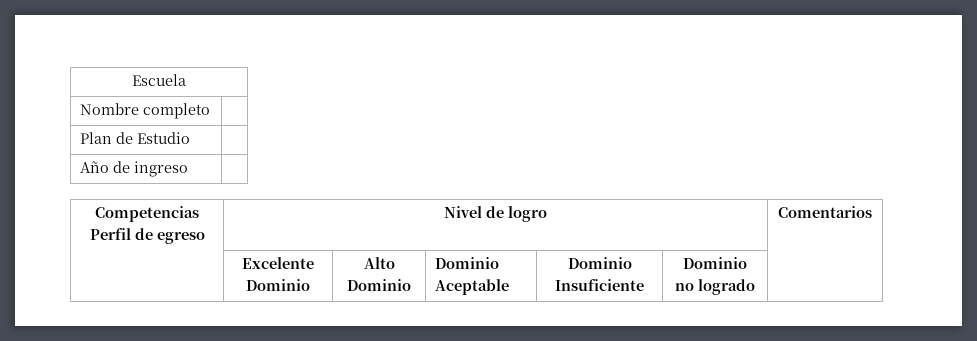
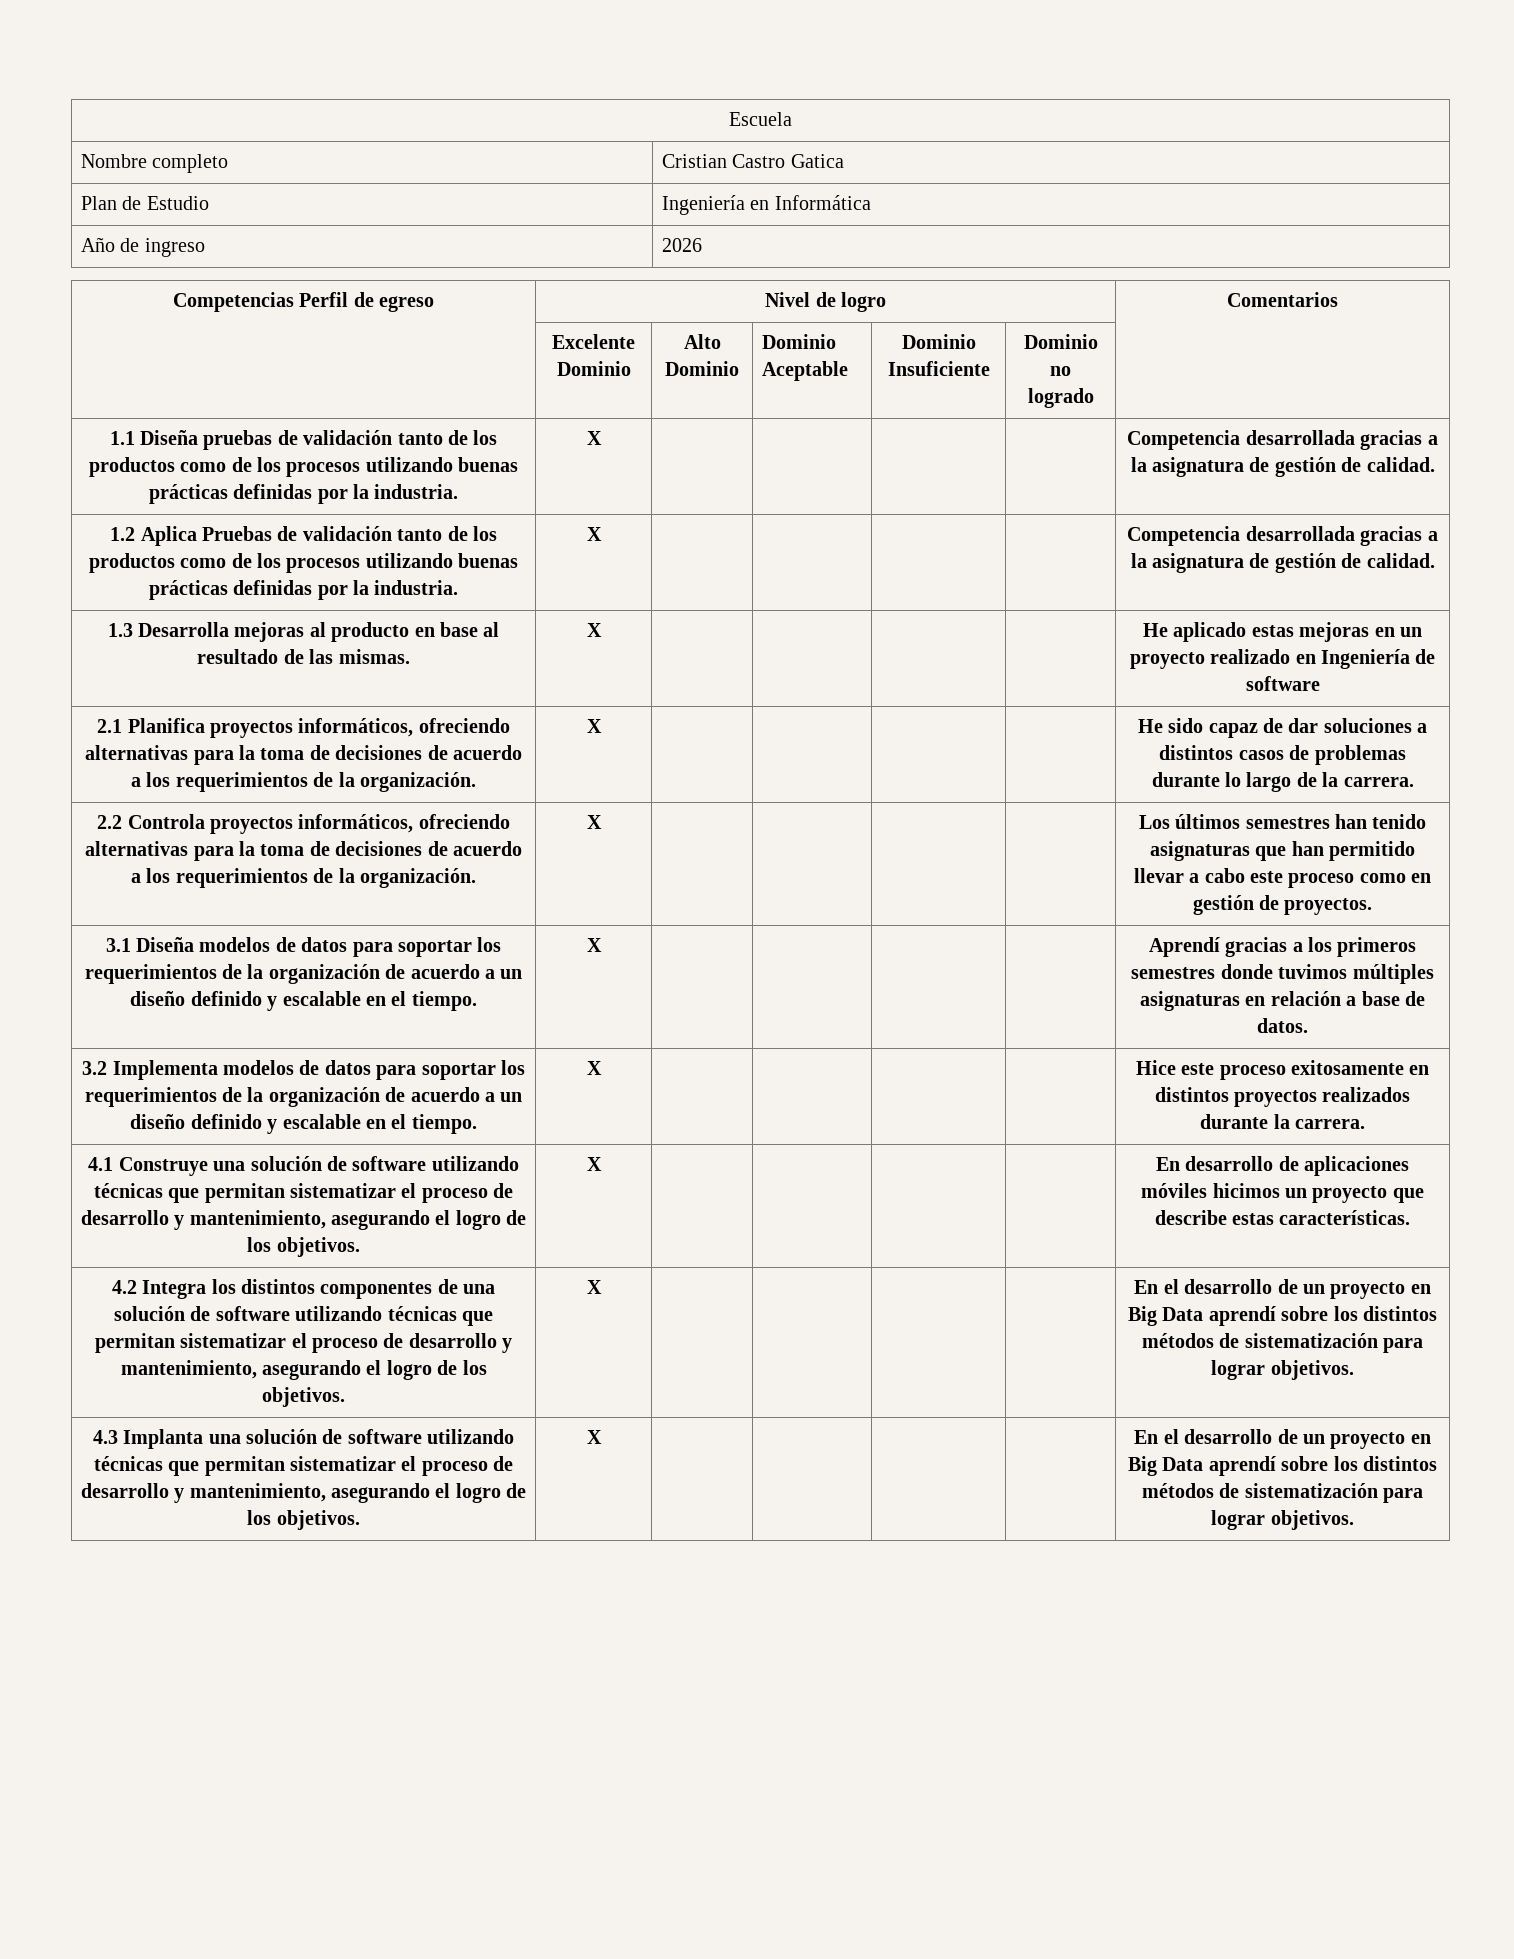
- Nombre completo |
+ Nombre completo | Cristian Castro Gatica
- Plan de Estudio |
+ Plan de Estudio | Ingeniería en Informática
- Año de ingreso |
+ Año de ingreso | 2026
+ 1.1 Diseña pruebas de validación tanto de los productos como de los procesos utilizando buenas prácticas definidas por la industria. | X | | | | | Competencia desarrollada gracias a la asignatura de gestión de calidad.
+ 1.2 Aplica Pruebas de validación tanto de los productos como de los procesos utilizando buenas prácticas definidas por la industria. | X | | | | | Competencia desarrollada gracias a la asignatura de gestión de calidad.
+ 1.3 Desarrolla mejoras al producto en base al resultado de las mismas. | X | | | | | He aplicado estas mejoras en un proyecto realizado en Ingeniería de software
+ 2.1 Planifica proyectos informáticos, ofreciendo alternativas para la toma de decisiones de acuerdo a los requerimientos de la organización. | X | | | | | He sido capaz de dar soluciones a distintos casos de problemas durante lo largo de la carrera.
+ 2.2 Controla proyectos informáticos, ofreciendo alternativas para la toma de decisiones de acuerdo a los requerimientos de la organización. | X | | | | | Los últimos semestres han tenido asignaturas que han permitido llevar a cabo este proceso como en gestión de proyectos.
+ 3.1 Diseña modelos de datos para soportar los requerimientos de la organización de acuerdo a un diseño definido y escalable en el tiempo. | X | | | | | Aprendí gracias a los primeros semestres donde tuvimos múltiples asignaturas en relación a base de datos.
+ 3.2 Implementa modelos de datos para soportar los requerimientos de la organización de acuerdo a un diseño definido y escalable en el tiempo. | X | | | | | Hice este proceso exitosamente en distintos proyectos realizados durante la carrera.
+ 4.1 Construye una solución de software utilizando técnicas que permitan sistematizar el proceso de desarrollo y mantenimiento, asegurando el logro de los objetivos. | X | | | | | En desarrollo de aplicaciones móviles hicimos un proyecto que describe estas características.
+ 4.2 Integra los distintos componentes de una solución de software utilizando técnicas que permitan sistematizar el proceso de desarrollo y mantenimiento, asegurando el logro de los objetivos. | X | | | | | En el desarrollo de un proyecto en Big Data aprendí sobre los distintos métodos de sistematización para lograr objetivos.
+ 4.3 Implanta una solución de software utilizando técnicas que permitan sistematizar el proceso de desarrollo y mantenimiento, asegurando el logro de los objetivos. | X | | | | | En el desarrollo de un proyecto en Big Data aprendí sobre los distintos métodos de sistematización para lograr objetivos.

